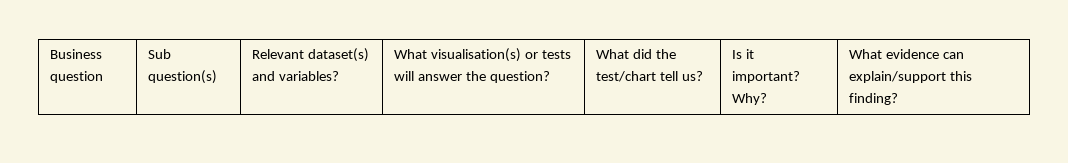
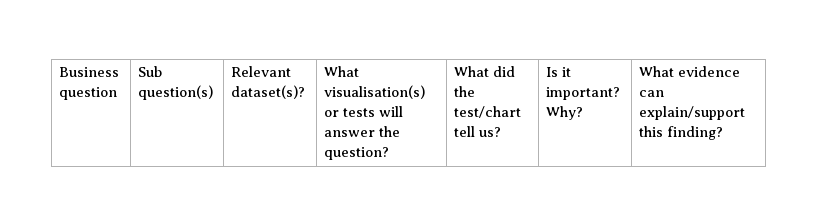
- Business question | Sub question(s) | Relevant dataset(s) and variables? | What visualisation(s) or tests will answer the question? | What did the test/chart tell us? | Is it important? Why? | What evidence can explain/support this finding?
+ Business question | Sub question(s) | Relevant dataset(s)? | What visualisation(s) or tests will answer the question? | What did the test/chart tell us? | Is it important? Why? | What evidence can explain/support this finding?

